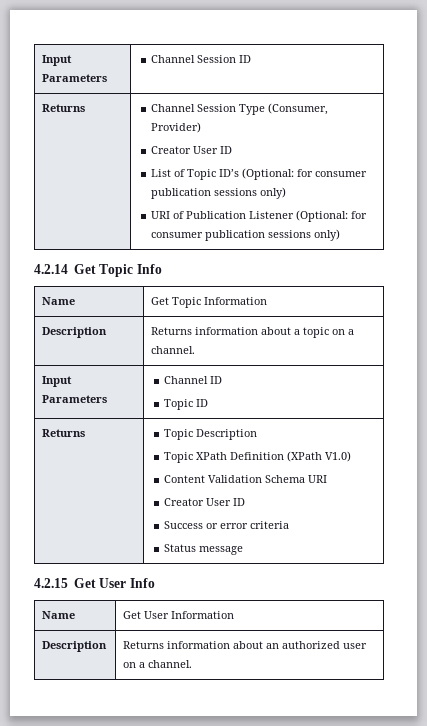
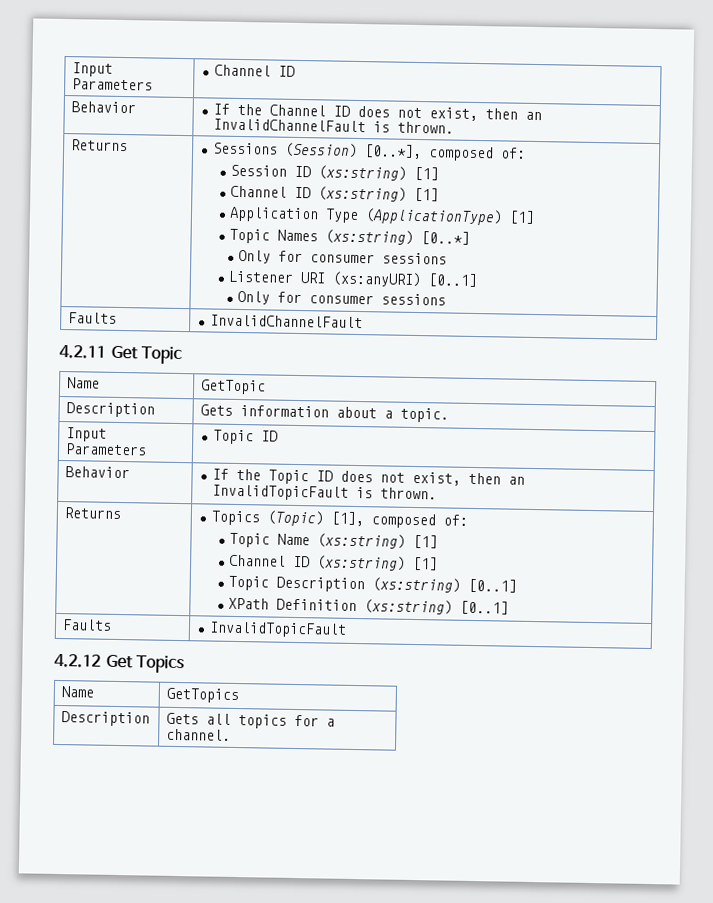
- Input Parameters | Channel Session ID
- Returns | Channel Session Type (Consumer, Provider)
- Creator User ID
- List of Topic ID’s (Optional: for consumer publication sessions only)
- URI of Publication Listener (Optional: for consumer publication sessions only)
- 4.2.14 Get Topic Info
- Name | Get Topic Information
- Description | Returns information about a topic on a channel.
  Input Parameters | Channel ID
- Topic ID
- Returns | Topic Description
- Topic XPath Definition (XPath V1.0)
- Content Validation Schema URI
- Creator User ID
- Success or error criteria
- Status message
- 4.2.15 Get User Info
- Name | Get User Information
- Description | Returns information about an authorized user on a channel.
+ Behavior | If the Channel ID does not exist, then an InvalidChannelFault is thrown.
+ Returns | Sessions (Session) [0..*], composed of:
+ Session ID (xs:string) [1]
+ Channel ID (xs:string) [1]
+ Application Type (ApplicationType) [1]
+ Topic Names (xs:string) [0..*]
+ Only for consumer sessions
+ Listener URI (xs:anyURI) [0..1]
+ Only for consumer sessions
+ Faults | InvalidChannelFault
+ 4.2.11 Get Topic
+ Name | GetTopic
+ Description | Gets information about a topic.
+ Input Parameters | Topic ID
+ Behavior | If the Topic ID does not exist, then an InvalidTopicFault is thrown.
+ Returns | Topics (Topic) [1], composed of:
+ Topic Name (xs:string) [1]
+ Channel ID (xs:string) [1]
+ Topic Description (xs:string) [0..1]
+ XPath Definition (xs:string) [0..1]
+ Faults | InvalidTopicFault
+ 4.2.12 Get Topics
+ Name | GetTopics
+ Description | Gets all topics for a channel.

